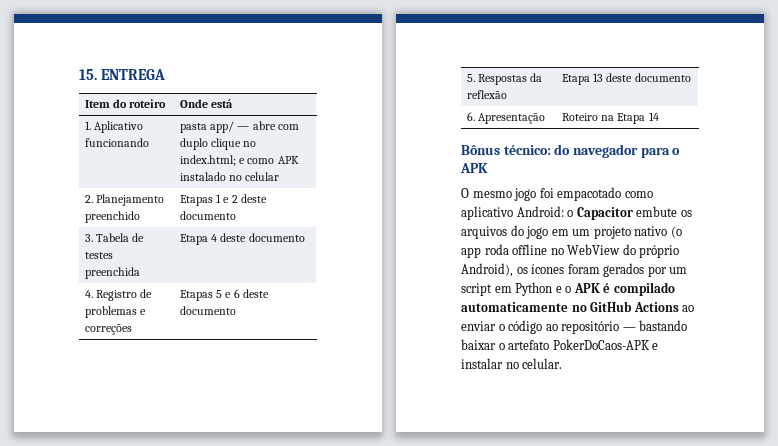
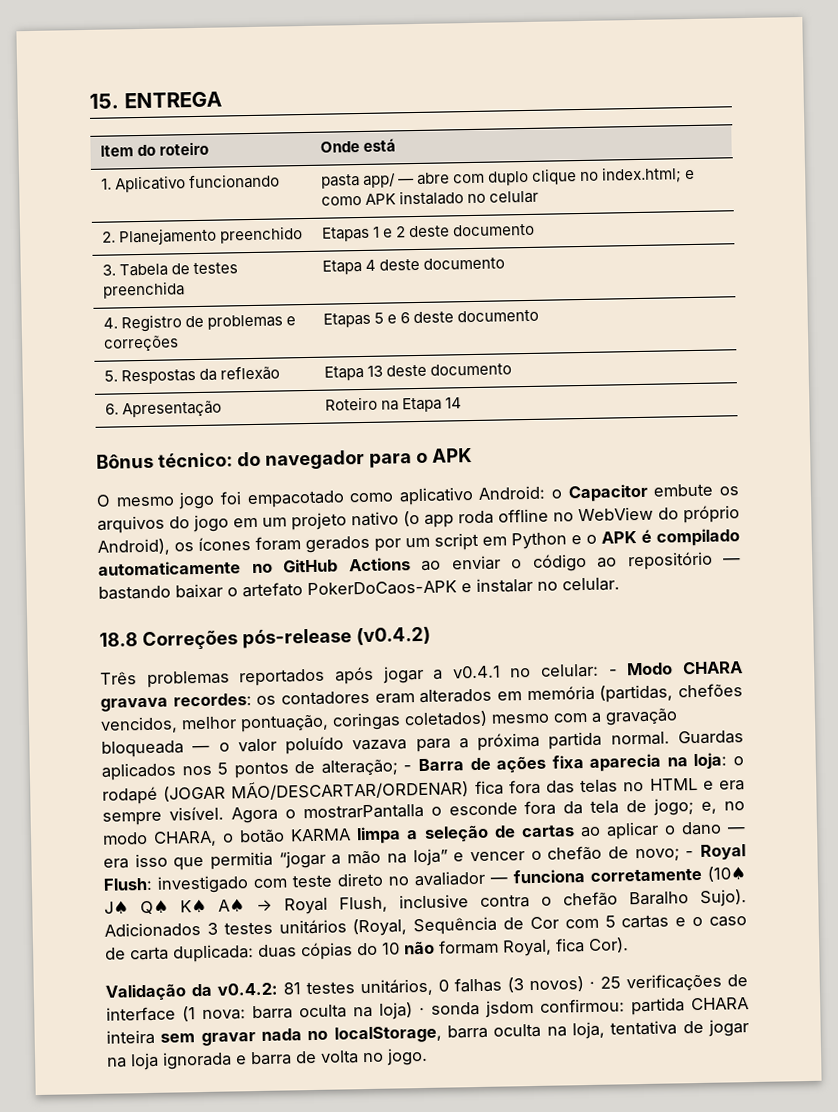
+ 18.8 Correções pós-release (v0.4.2)
+ Três problemas reportados após jogar a v0.4.1 no celular: - Modo CHARA gravava recordes: os contadores eram alterados em memória (partidas, chefões vencidos, melhor pontuação, coringas coletados) mesmo com a gravação bloqueada — o valor poluído vazava para a próxima partida normal. Guardas aplicados nos 5 pontos de alteração; - Barra de ações fixa aparecia na loja: o rodapé (JOGAR MÃO/DESCARTAR/ORDENAR) fica fora das telas no HTML e era sempre visível. Agora o mostrarPantalla o esconde fora da tela de jogo; e, no modo CHARA, o botão KARMA limpa a seleção de cartas ao aplicar o dano — era isso que permitia “jogar a mão na loja” e vencer o chefão de novo; - Royal Flush: investigado com teste direto no avaliador — funciona corretamente (10♠ J♠ Q♠ K♠ A♠ → Royal Flush, inclusive contra o chefão Baralho Sujo). Adicionados 3 testes unitários (Royal, Sequência de Cor com 5 cartas e o caso de carta duplicada: duas cópias do 10 não formam Royal, fica Cor).
+ Validação da v0.4.2: 81 testes unitários, 0 falhas (3 novos) · 25 verificações de interface (1 nova: barra oculta na loja) · sonda jsdom confirmou: partida CHARA inteira sem gravar nada no localStorage, barra oculta na loja, tentativa de jogar na loja ignorada e barra de volta no jogo.

